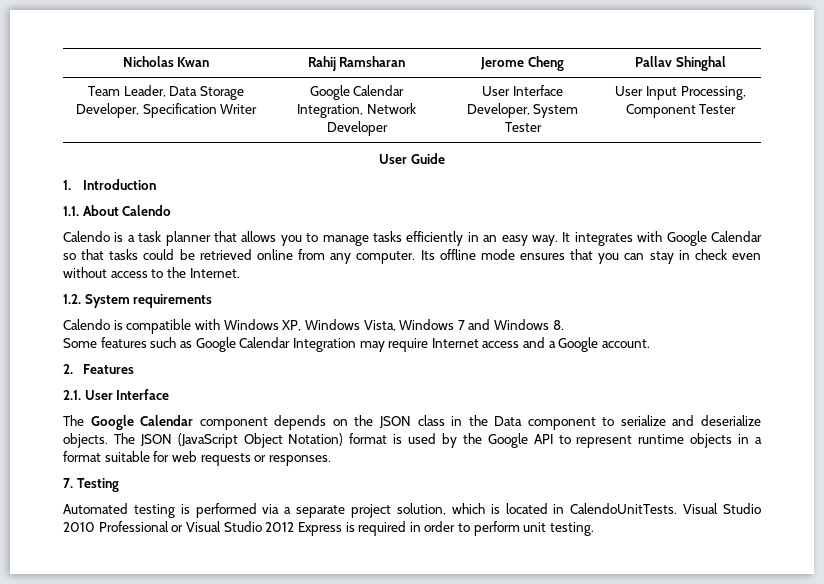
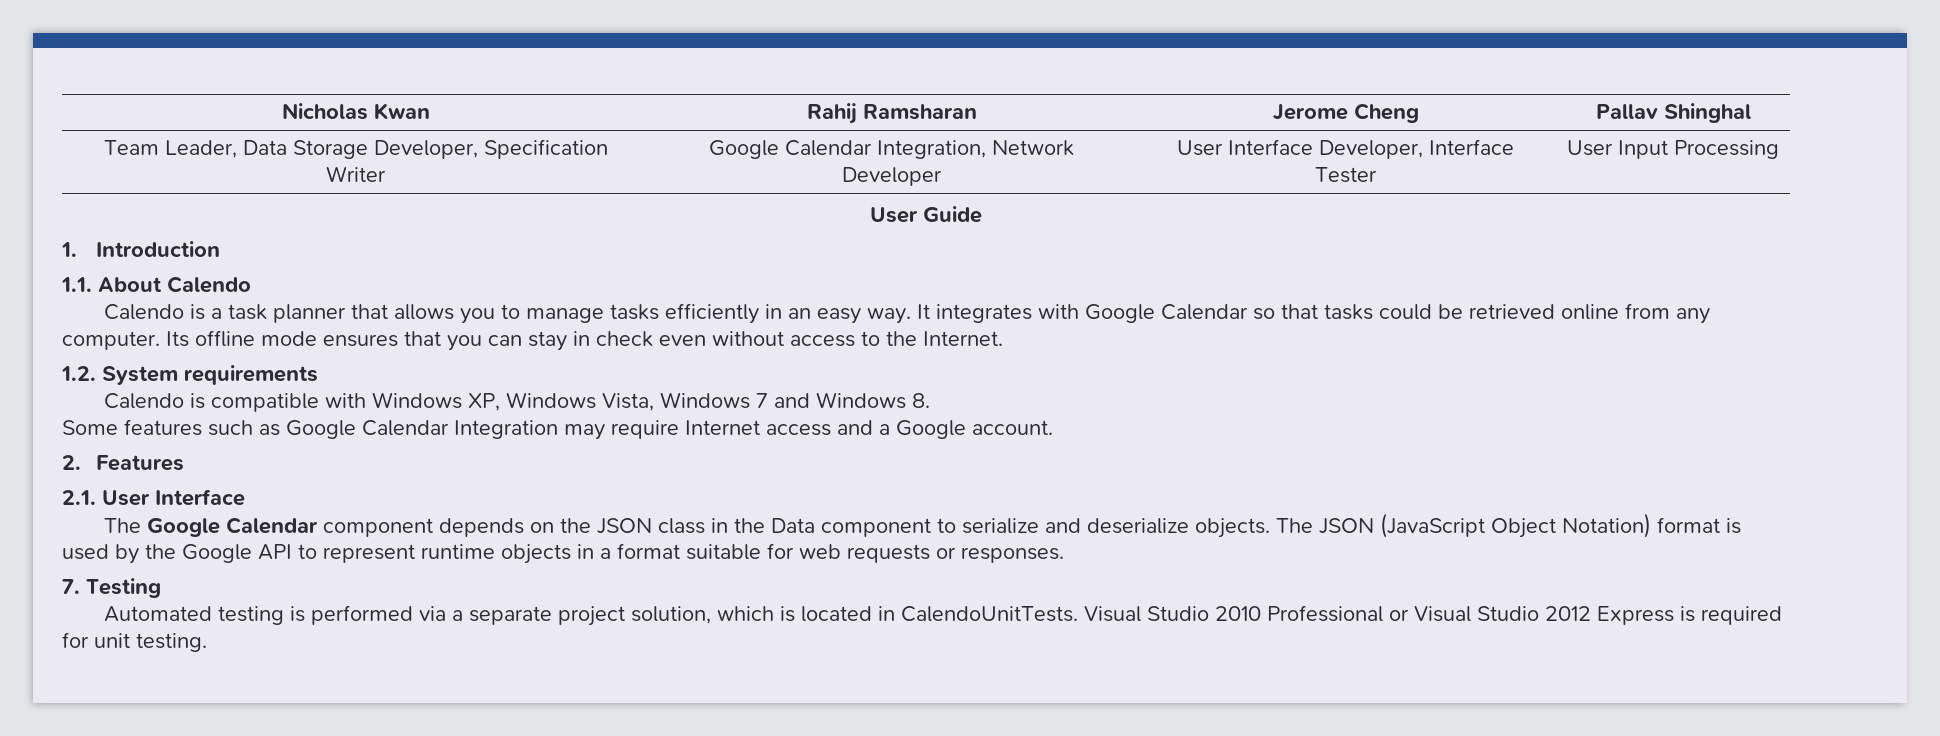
- Team Leader, Data Storage Developer, Specification Writer | Google Calendar Integration, Network Developer | User Interface Developer, System Tester | User Input Processing, Component Tester
+ Team Leader, Data Storage Developer, Specification Writer | Google Calendar Integration, Network Developer | User Interface Developer, Interface Tester | User Input Processing
- Visual Studio 2010 Professional or Visual Studio 2012 Express is required in order to perform unit testing.
+ Visual Studio 2010 Professional or Visual Studio 2012 Express is required for unit testing.

